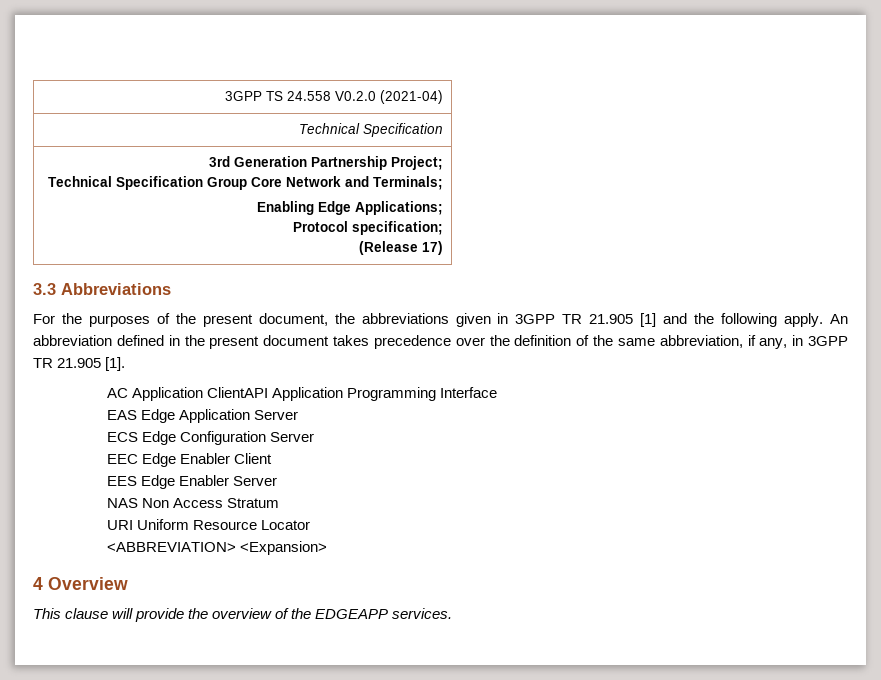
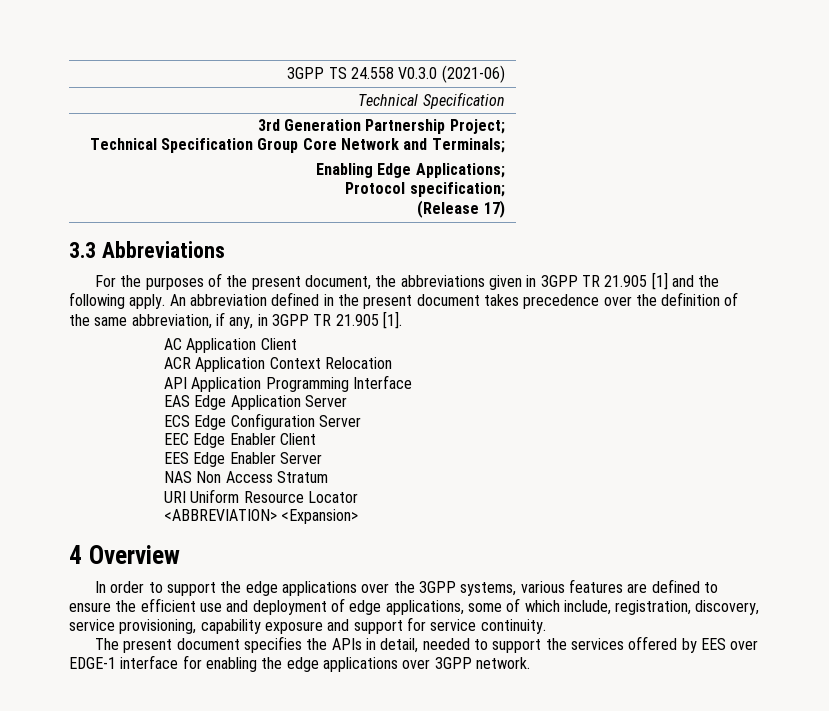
- 3GPP TS 24.558 V0.2.0 (2021-04)
+ 3GPP TS 24.558 V0.3.0 (2021-06)
- AC Application ClientAPI Application Programming Interface
+ AC Application Client
+ ACR Application Context Relocation
+ API Application Programming Interface
- This clause will provide the overview of the EDGEAPP services.
+ In order to support the edge applications over the 3GPP systems, various features are defined to ensure the efficient use and deployment of edge applications, some of which include, registration, discovery, service provisioning, capability exposure and support for service continuity.
+ The present document specifies the APIs in detail, needed to support the services offered by EES over EDGE-1 interface for enabling the edge applications over 3GPP network.

